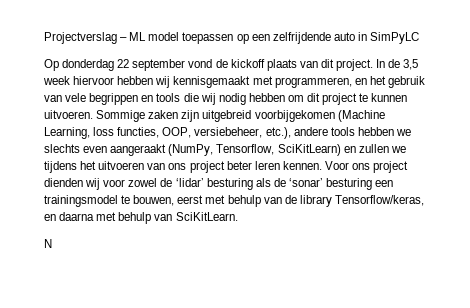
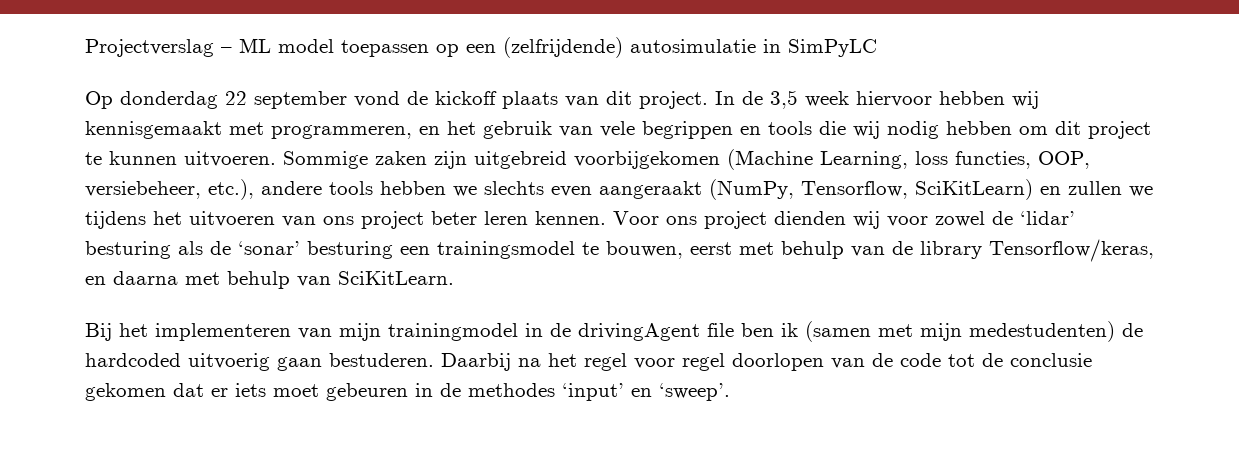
- Projectverslag – ML model toepassen op een zelfrijdende auto in SimPyLC
+ Projectverslag – ML model toepassen op een (zelfrijdende) autosimulatie in SimPyLC
- N
+ Bij het implementeren van mijn trainingmodel in de drivingAgent file ben ik (samen met mijn medestudenten) de hardcoded uitvoerig gaan bestuderen. Daarbij na het regel voor regel doorlopen van de code tot de conclusie gekomen dat er iets moet gebeuren in de methodes ‘input’ en ‘sweep’.

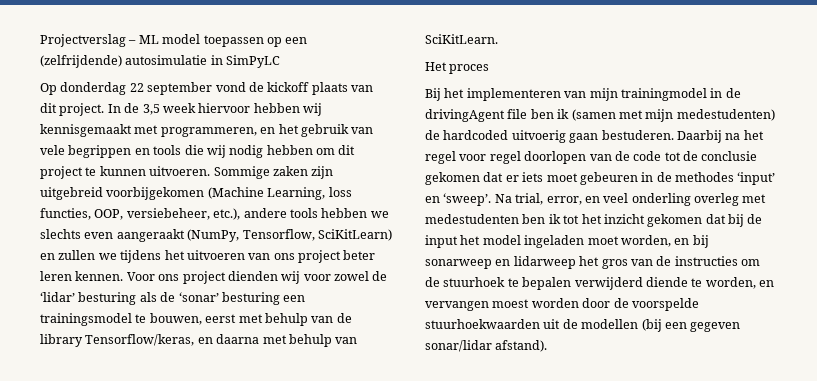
+ Het proces
+ Na trial, error, en veel onderling overleg met medestudenten ben ik tot het inzicht gekomen dat bij de input het model ingeladen moet worden, en bij sonarweep en lidarweep het gros van de instructies om de stuurhoek te bepalen verwijderd diende te worden, en vervangen moest worden door de voorspelde stuurhoekwaarden uit de modellen (bij een gegeven sonar/lidar afstand).

